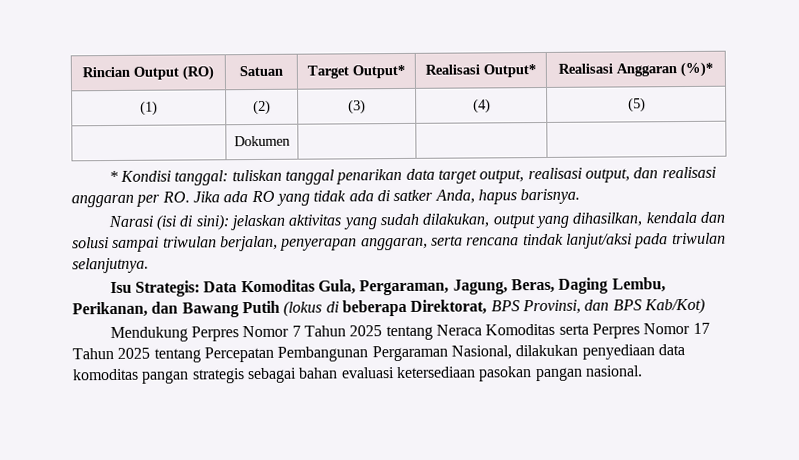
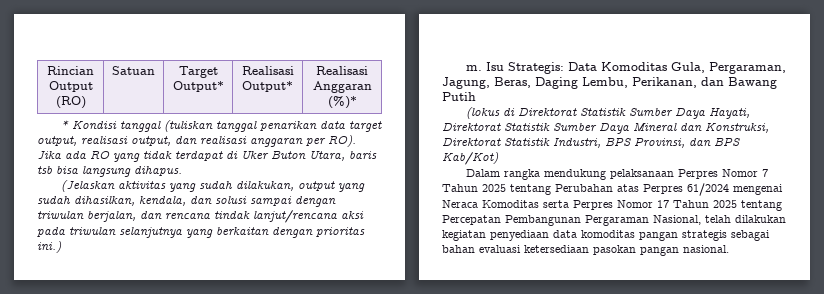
- (1) | (2) | (3) | (4) | (5)
- | Dokumen | | |
- * Kondisi tanggal: tuliskan tanggal penarikan data target output, realisasi output, dan realisasi anggaran per RO. Jika ada RO yang tidak ada di satker Anda, hapus barisnya.
- Narasi (isi di sini): jelaskan aktivitas yang sudah dilakukan, output yang dihasilkan, kendala dan solusi sampai triwulan berjalan, penyerapan anggaran, serta rencana tindak lanjut/aksi pada triwulan selanjutnya.
- Isu Strategis: Data Komoditas Gula, Pergaraman, Jagung, Beras, Daging Lembu, Perikanan, dan Bawang Putih (lokus di beberapa Direktorat, BPS Provinsi, dan BPS Kab/Kot)
+ * Kondisi tanggal (tuliskan tanggal penarikan data target output, realisasi output, dan realisasi anggaran per RO). Jika ada RO yang tidak terdapat di Uker Buton Utara, baris tsb bisa langsung dihapus.
+ (Jelaskan aktivitas yang sudah dilakukan, output yang sudah dihasilkan, kendala, dan solusi sampai dengan triwulan berjalan, dan rencana tindak lanjut/rencana aksi pada triwulan selanjutnya yang berkaitan dengan prioritas ini.)
+ m. Isu Strategis: Data Komoditas Gula, Pergaraman, Jagung, Beras, Daging Lembu, Perikanan, dan Bawang Putih
+ (lokus di Direktorat Statistik Sumber Daya Hayati, Direktorat Statistik Sumber Daya Mineral dan Konstruksi, Direktorat Statistik Industri, BPS Provinsi, dan BPS Kab/Kot)
- Mendukung Perpres Nomor 7 Tahun 2025 tentang Neraca Komoditas serta Perpres Nomor 17 Tahun 2025 tentang Percepatan Pembangunan Pergaraman Nasional, dilakukan penyediaan data komoditas pangan strategis sebagai bahan evaluasi ketersediaan pasokan pangan nasional.
+ Dalam rangka mendukung pelaksanaan Perpres Nomor 7 Tahun 2025 tentang Perubahan atas Perpres 61/2024 mengenai Neraca Komoditas serta Perpres Nomor 17 Tahun 2025 tentang Percepatan Pembangunan Pergaraman Nasional, telah dilakukan kegiatan penyediaan data komoditas pangan strategis sebagai bahan evaluasi ketersediaan pasokan pangan nasional.

